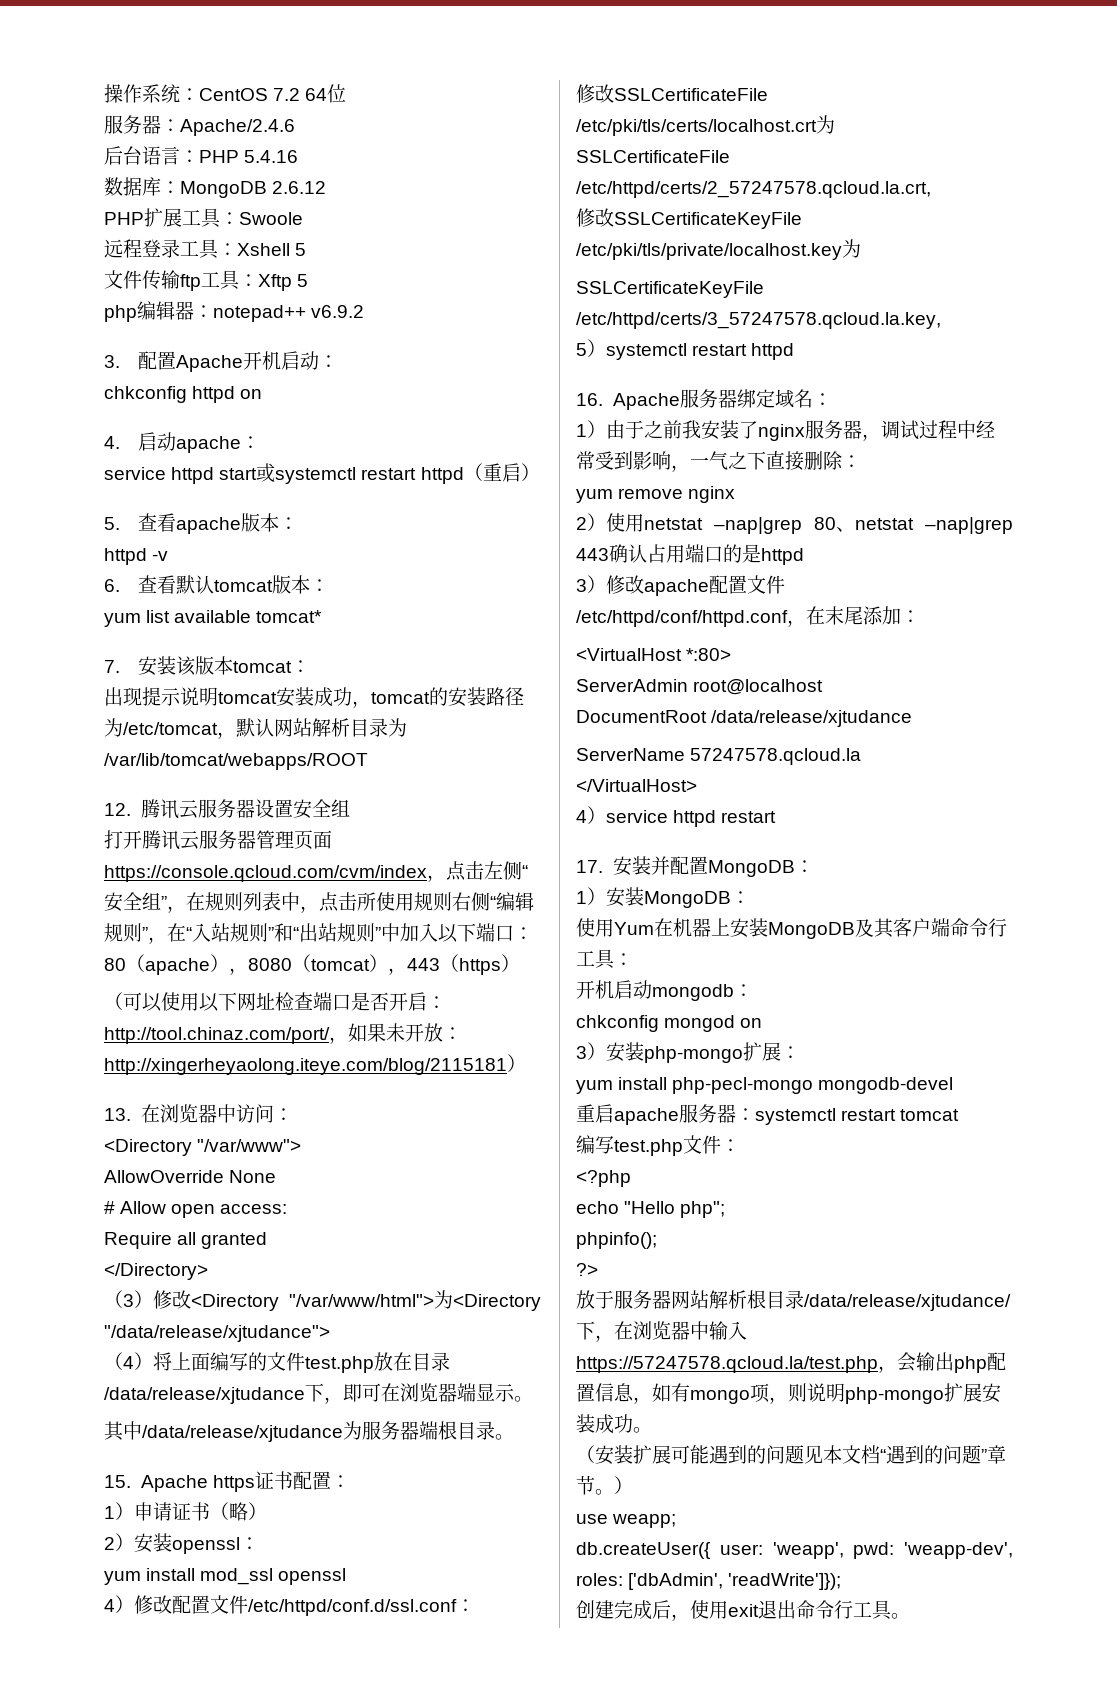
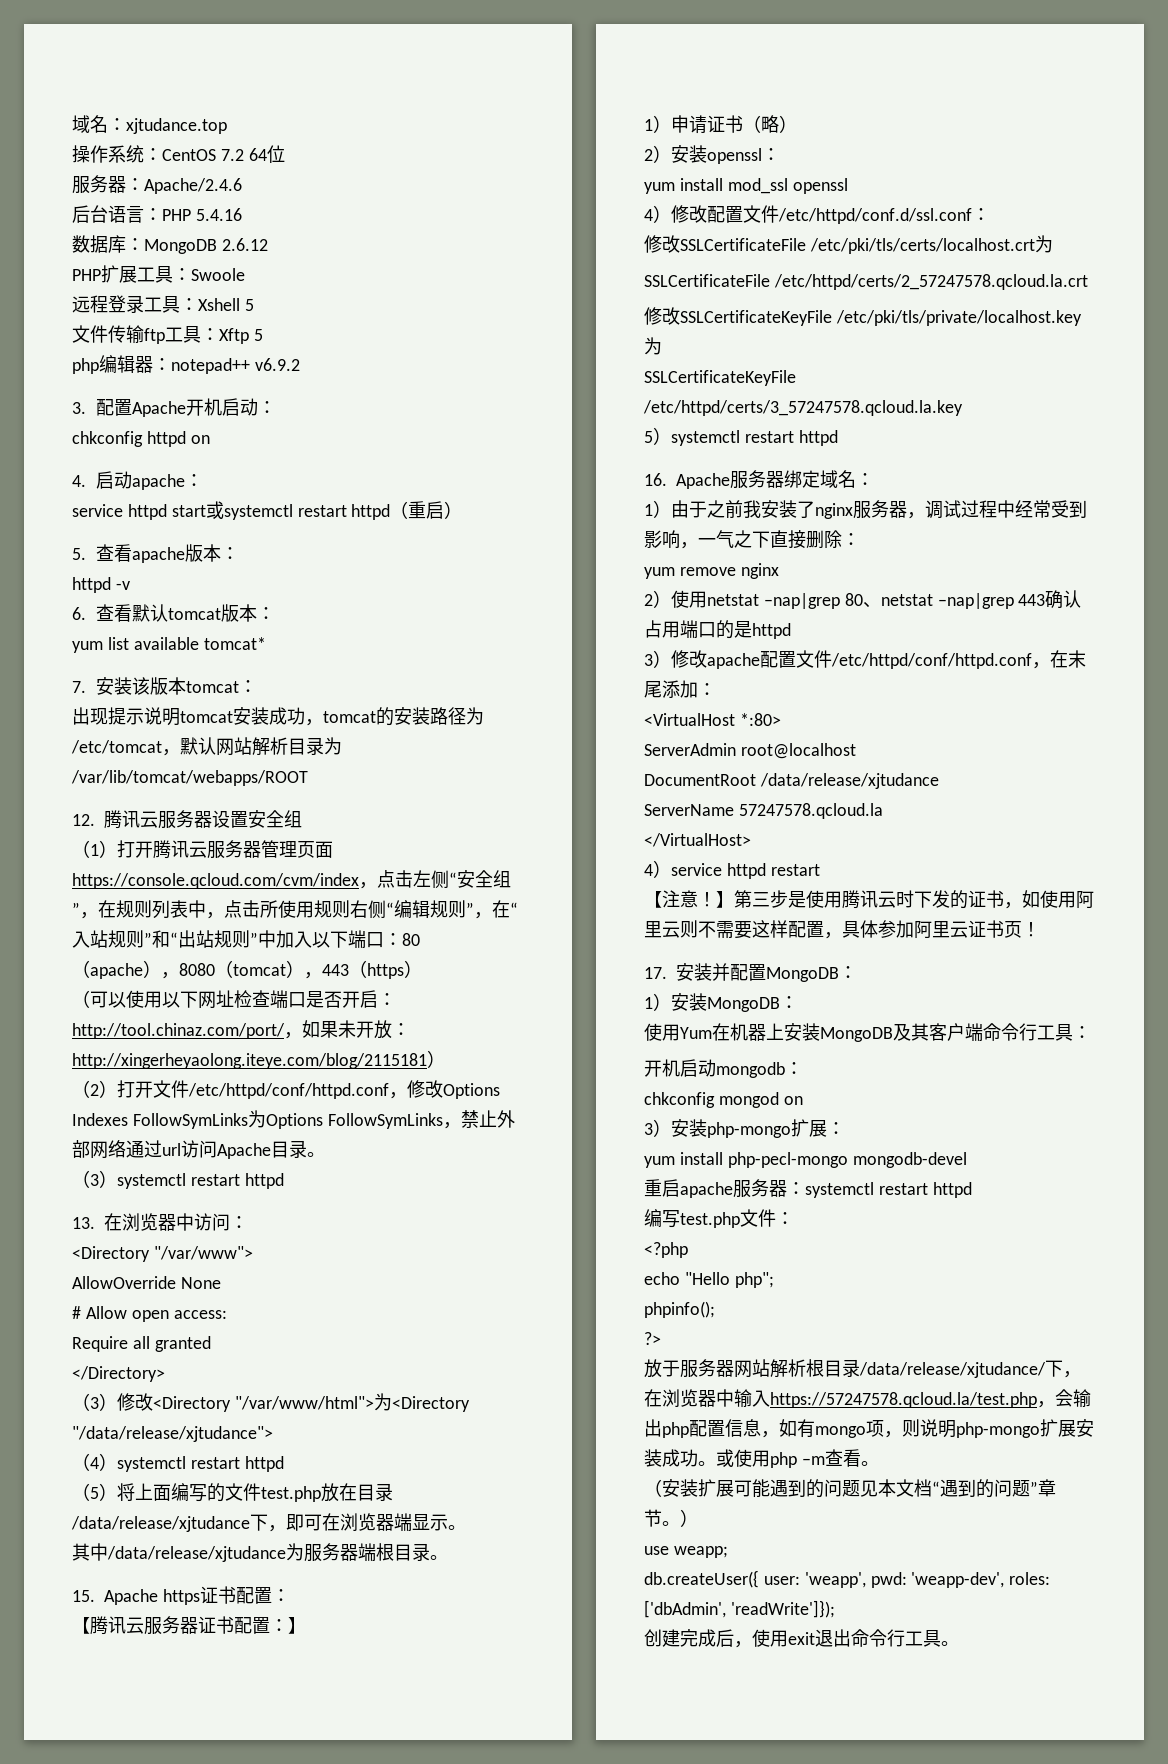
+ 域名：xjtudance.top
- 打开腾讯云服务器管理页面https://console.qcloud.com/cvm/index，点击左侧“安全组”，在规则列表中，点击所使用规则右侧“编辑规则”，在“入站规则”和“出站规则”中加入以下端口：80（apache），8080（tomcat），443（https）
+ （1）打开腾讯云服务器管理页面https://console.qcloud.com/cvm/index，点击左侧“安全组”，在规则列表中，点击所使用规则右侧“编辑规则”，在“入站规则”和“出站规则”中加入以下端口：80（apache），8080（tomcat），443（https）
+ （2）打开文件/etc/httpd/conf/httpd.conf，修改Options Indexes FollowSymLinks为Options FollowSymLinks，禁止外部网络通过url访问Apache目录。
+ （3）systemctl restart httpd
- （4）将上面编写的文件test.php放在目录/data/release/xjtudance下，即可在浏览器端显示。
+ （4）systemctl restart httpd
+ （5）将上面编写的文件test.php放在目录/data/release/xjtudance下，即可在浏览器端显示。
+ 【腾讯云服务器证书配置：】
- SSLCertificateFile /etc/httpd/certs/2_57247578.qcloud.la.crt,
+ SSLCertificateFile /etc/httpd/certs/2_57247578.qcloud.la.crt
- SSLCertificateKeyFile /etc/httpd/certs/3_57247578.qcloud.la.key,
+ SSLCertificateKeyFile /etc/httpd/certs/3_57247578.qcloud.la.key
+ 【注意！】第三步是使用腾讯云时下发的证书，如使用阿里云则不需要这样配置，具体参加阿里云证书页！
- 重启apache服务器：systemctl restart tomcat
+ 重启apache服务器：systemctl restart httpd
+ 或使用php –m查看。

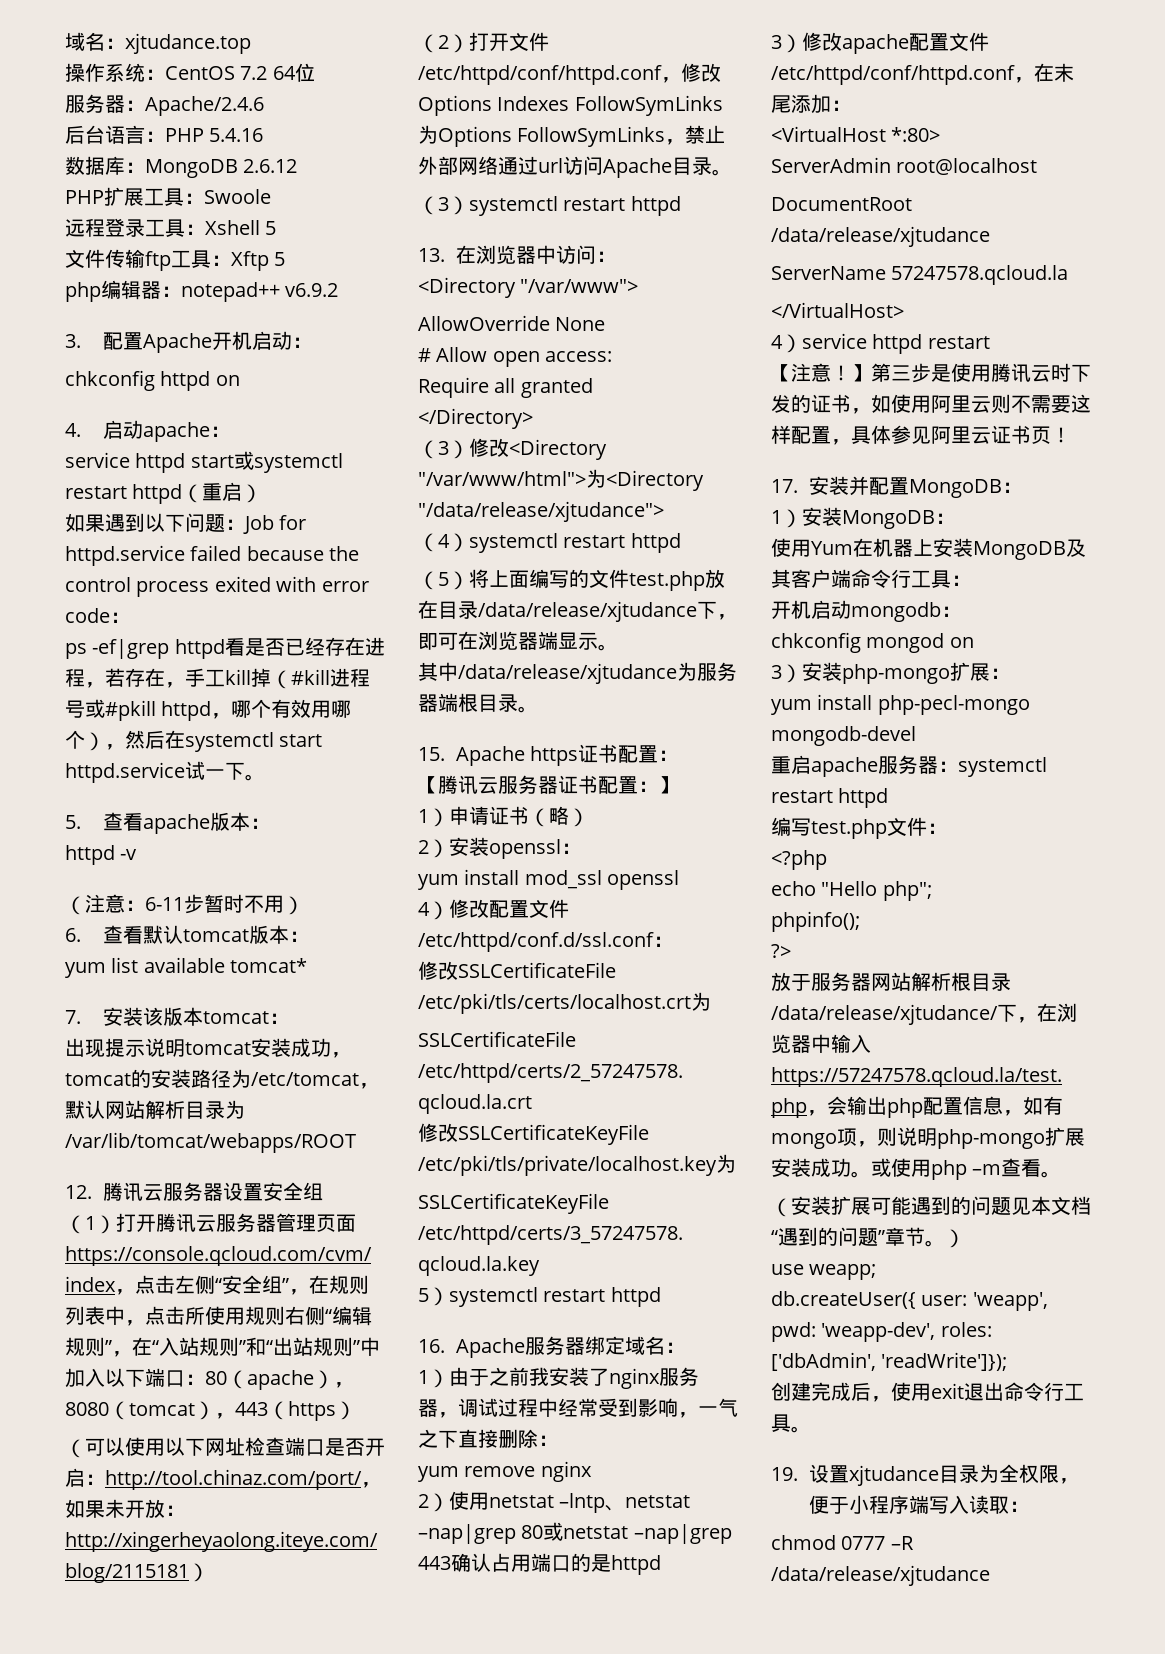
+ 如果遇到以下问题：Job for httpd.service failed because the control process exited with error code：
+ ps -ef|grep httpd看是否已经存在进程，若存在，手工kill掉（#kill进程号或#pkill httpd，哪个有效用哪个），然后在systemctl start httpd.service试一下。
+ （注意：6-11步暂时不用）
- 2）使用netstat –nap|grep 80、netstat –nap|grep 443确认占用端口的是httpd
+ 2）使用netstat –lntp、netstat –nap|grep 80或netstat –nap|grep 443确认占用端口的是httpd
- 】第三步是使用腾讯云时下发的证书，如使用阿里云则不需要这样配置，具体参加阿里云证书页！
+ 】第三步是使用腾讯云时下发的证书，如使用阿里云则不需要这样配置，具体参见阿里云证书页！
+ 19.设置xjtudance目录为全权限，便于小程序端写入读取：
+ chmod 0777 –R /data/release/xjtudance

